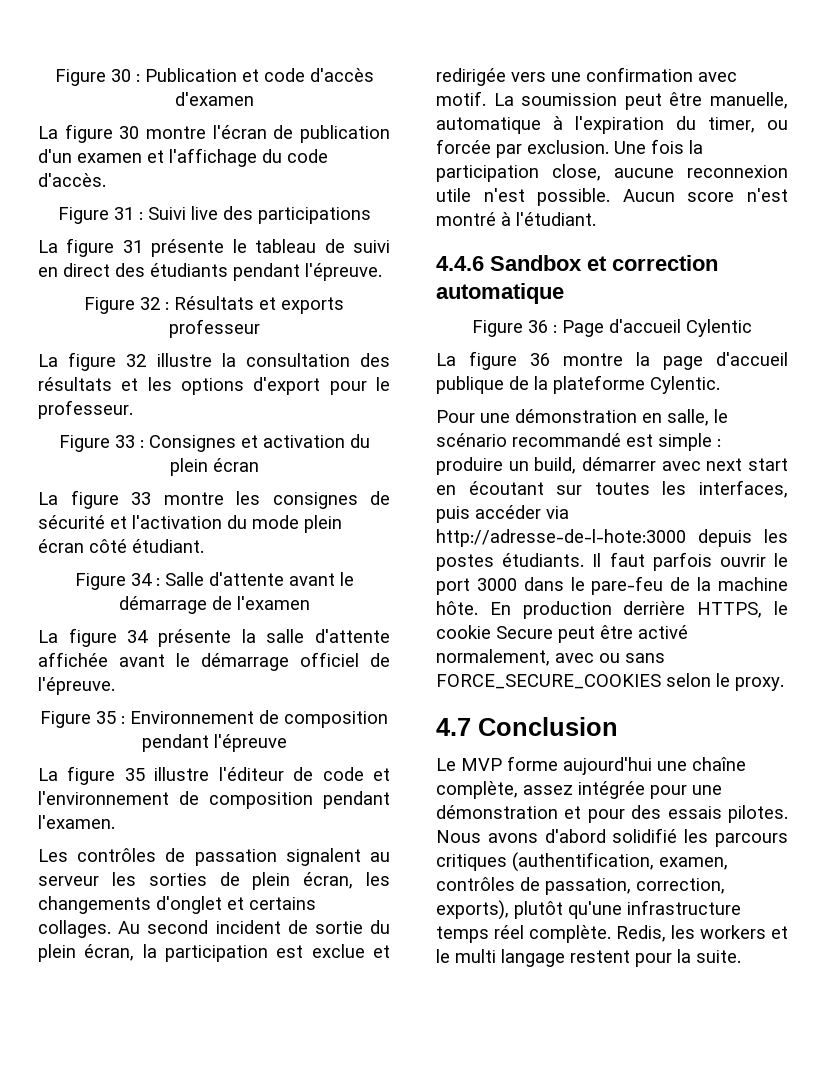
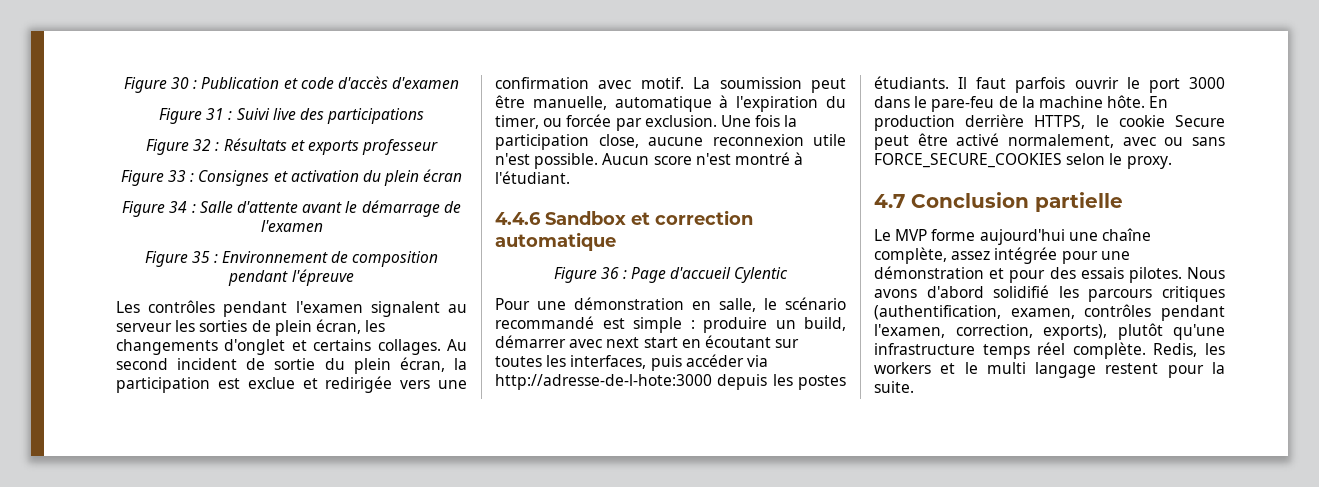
- La figure 30 montre l'écran de publication d'un examen et l'affichage du code d'accès.
- La figure 31 présente le tableau de suivi en direct des étudiants pendant l'épreuve.
- La figure 32 illustre la consultation des résultats et les options d'export pour le professeur.
- La figure 33 montre les consignes de sécurité et l'activation du mode plein écran côté étudiant.
- La figure 34 présente la salle d'attente affichée avant le démarrage officiel de l'épreuve.
- La figure 35 illustre l'éditeur de code et l'environnement de composition pendant l'examen.
- Les contrôles de passation signalent au serveur les sorties de plein écran, les changements d'onglet et certains collages.
+ Les contrôles pendant l'examen signalent au serveur les sorties de plein écran, les changements d'onglet et certains collages.
- La figure 36 montre la page d'accueil publique de la plateforme Cylentic.
- 4.7 Conclusion
+ 4.7 Conclusion partielle
- Nous avons d'abord solidifié les parcours critiques (authentification, examen, contrôles de passation, correction, exports), plutôt qu'une infrastructure temps réel complète.
+ Nous avons d'abord solidifié les parcours critiques (authentification, examen, contrôles pendant l'examen, correction, exports), plutôt qu'une infrastructure temps réel complète.

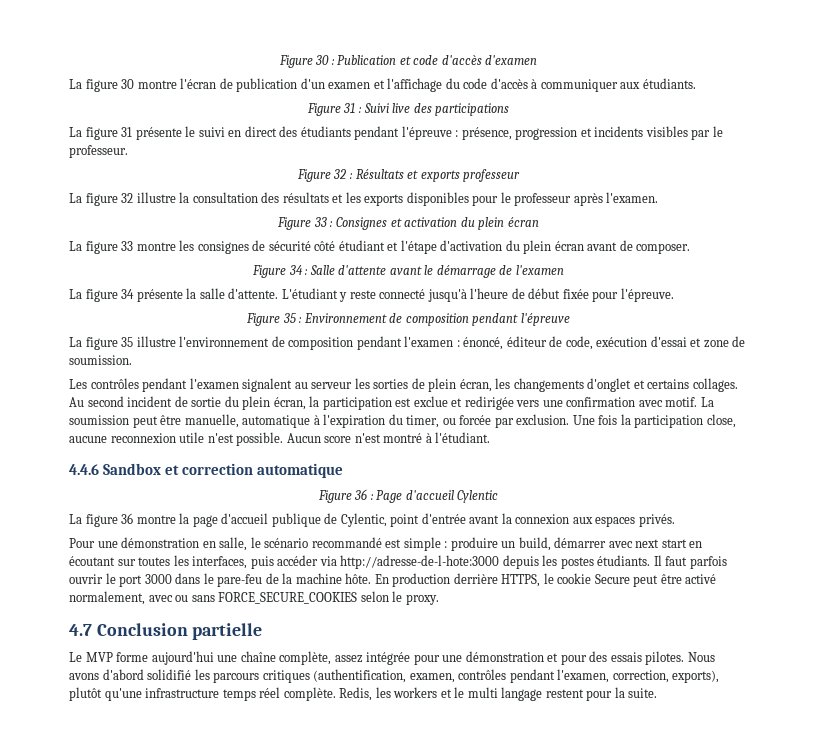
+ La figure 30 montre l'écran de publication d'un examen et l'affichage du code d'accès à communiquer aux étudiants.
+ La figure 31 présente le suivi en direct des étudiants pendant l'épreuve : présence, progression et incidents visibles par le professeur.
+ La figure 32 illustre la consultation des résultats et les exports disponibles pour le professeur après l'examen.
+ La figure 33 montre les consignes de sécurité côté étudiant et l'étape d'activation du plein écran avant de composer.
+ La figure 34 présente la salle d'attente. L'étudiant y reste connecté jusqu'à l'heure de début fixée pour l'épreuve.
+ La figure 35 illustre l'environnement de composition pendant l'examen : énoncé, éditeur de code, exécution d'essai et zone de soumission.
+ La figure 36 montre la page d'accueil publique de Cylentic, point d'entrée avant la connexion aux espaces privés.

